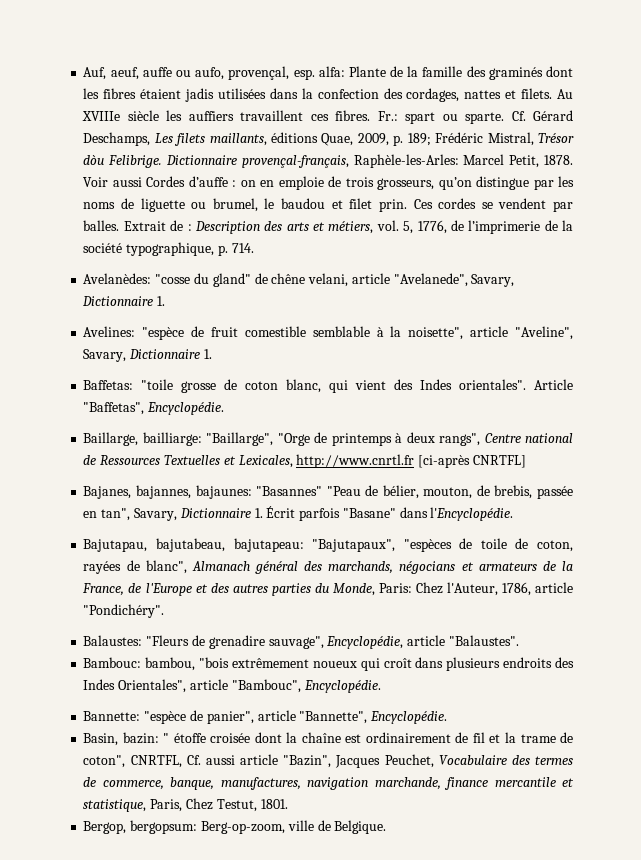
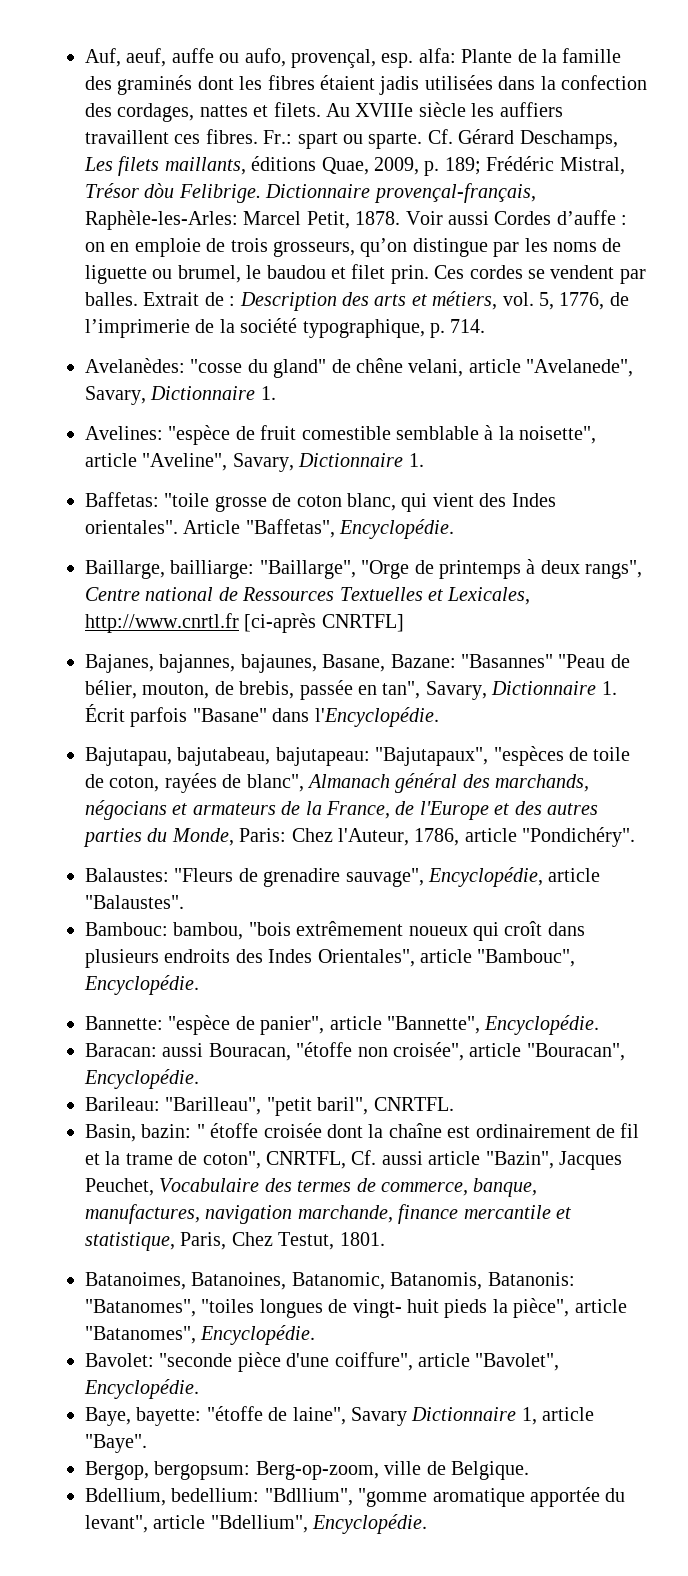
- Bajanes, bajannes, bajaunes: "Basannes" "Peau de bélier, mouton, de brebis, passée en tan", Savary, Dictionnaire 1. Écrit parfois "Basane" dans l'Encyclopédie.
+ Bajanes, bajannes, bajaunes, Basane, Bazane: "Basannes" "Peau de bélier, mouton, de brebis, passée en tan", Savary, Dictionnaire 1. Écrit parfois "Basane" dans l'Encyclopédie.
+ Baracan: aussi Bouracan, "étoffe non croisée", article "Bouracan", Encyclopédie.
+ Barileau: "Barilleau", "petit baril", CNRTFL.
+ Batanoimes, Batanoines, Batanomic, Batanomis, Batanonis: "Batanomes", "toiles longues de vingt- huit pieds la pièce", article "Batanomes", Encyclopédie.
+ Bavolet: "seconde pièce d'une coiffure", article "Bavolet", Encyclopédie.
+ Baye, bayette: "étoffe de laine", Savary Dictionnaire 1, article "Baye".
+ Bdellium, bedellium: "Bdllium", "gomme aromatique apportée du levant", article "Bdellium", Encyclopédie.

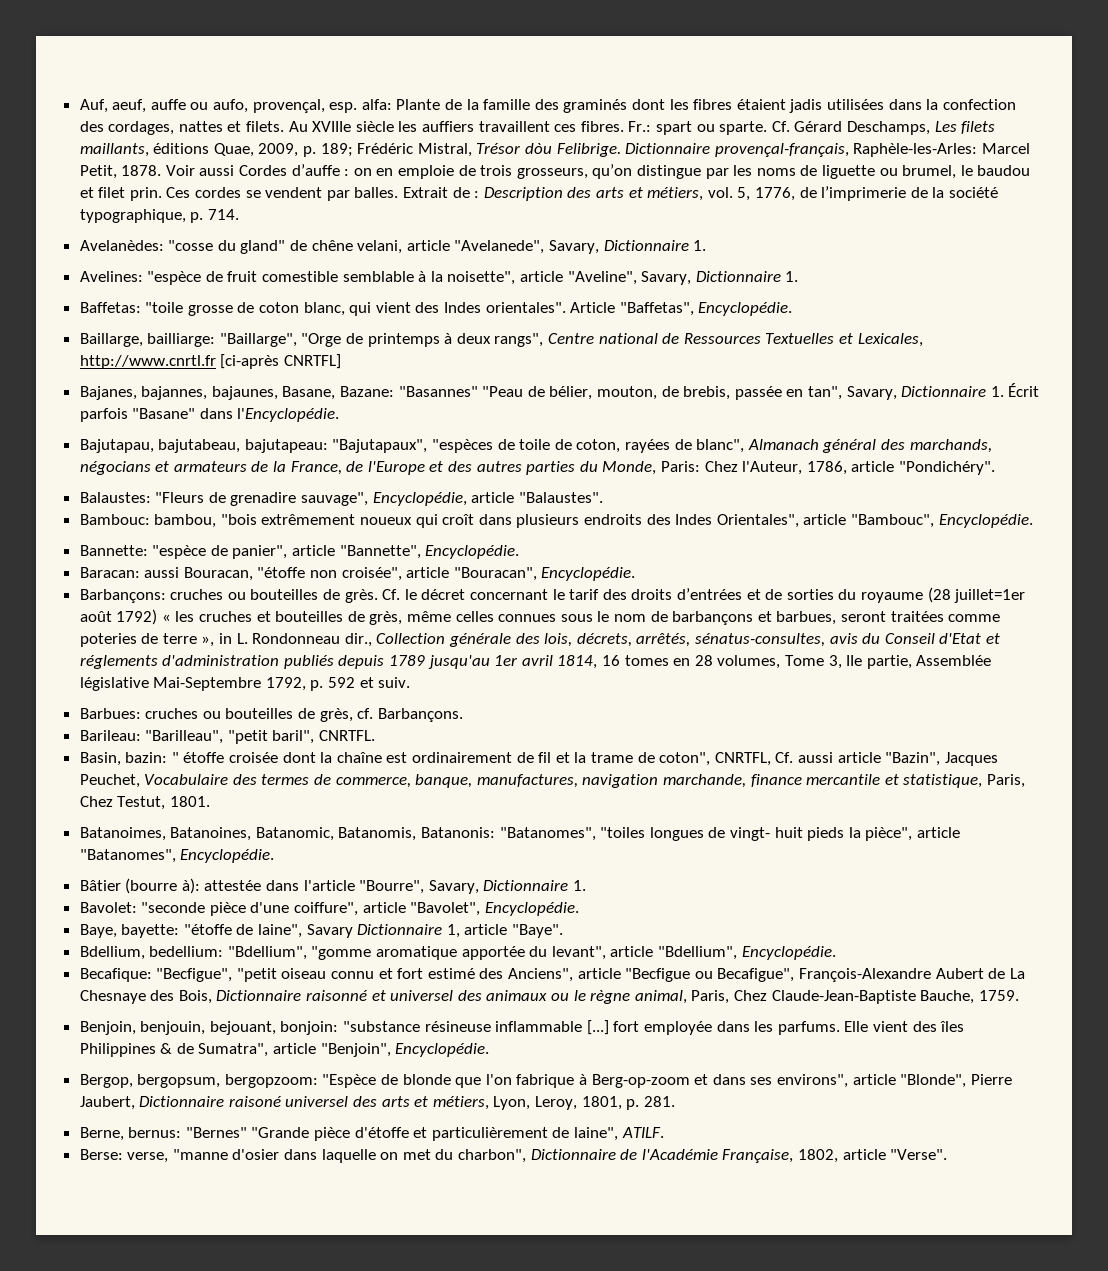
+ Barbançons: cruches ou bouteilles de grès. Cf. le décret concernant le tarif des droits d’entrées et de sorties du royaume (28 juillet=1er août 1792) « les cruches et bouteilles de grès, même celles connues sous le nom de barbançons et barbues, seront traitées comme poteries de terre », in L. Rondonneau dir., Collection générale des lois, décrets, arrêtés, sénatus-consultes, avis du Conseil d'Etat et réglements d'administration publiés depuis 1789 jusqu'au 1er avril 1814, 16 tomes en 28 volumes, Tome 3, IIe partie, Assemblée législative Mai-Septembre 1792, p. 592 et suiv.
+ Barbues: cruches ou bouteilles de grès, cf. Barbançons.
+ Bâtier (bourre à): attestée dans l'article "Bourre", Savary, Dictionnaire 1.
- Bergop, bergopsum: Berg-op-zoom, ville de Belgique.
- Bdellium, bedellium: "Bdllium", "gomme aromatique apportée du levant", article "Bdellium", Encyclopédie.
+ Bdellium, bedellium: "Bdellium", "gomme aromatique apportée du levant", article "Bdellium", Encyclopédie.
+ Becafique: "Becfigue", "petit oiseau connu et fort estimé des Anciens", article "Becfigue ou Becafigue", François-Alexandre Aubert de La Chesnaye des Bois, Dictionnaire raisonné et universel des animaux ou le règne animal, Paris, Chez Claude-Jean-Baptiste Bauche, 1759.
+ Benjoin, benjouin, bejouant, bonjoin: "substance résineuse inflammable [...] fort employée dans les parfums. Elle vient des îles Philippines & de Sumatra", article "Benjoin", Encyclopédie.
+ Bergop, bergopsum, bergopzoom: "Espèce de blonde que l'on fabrique à Berg-op-zoom et dans ses environs", article "Blonde", Pierre Jaubert, Dictionnaire raisoné universel des arts et métiers, Lyon, Leroy, 1801, p. 281.
+ Berne, bernus: "Bernes" "Grande pièce d'étoffe et particulièrement de laine", ATILF.
+ Berse: verse, "manne d'osier dans laquelle on met du charbon", Dictionnaire de l'Académie Française, 1802, article "Verse".

